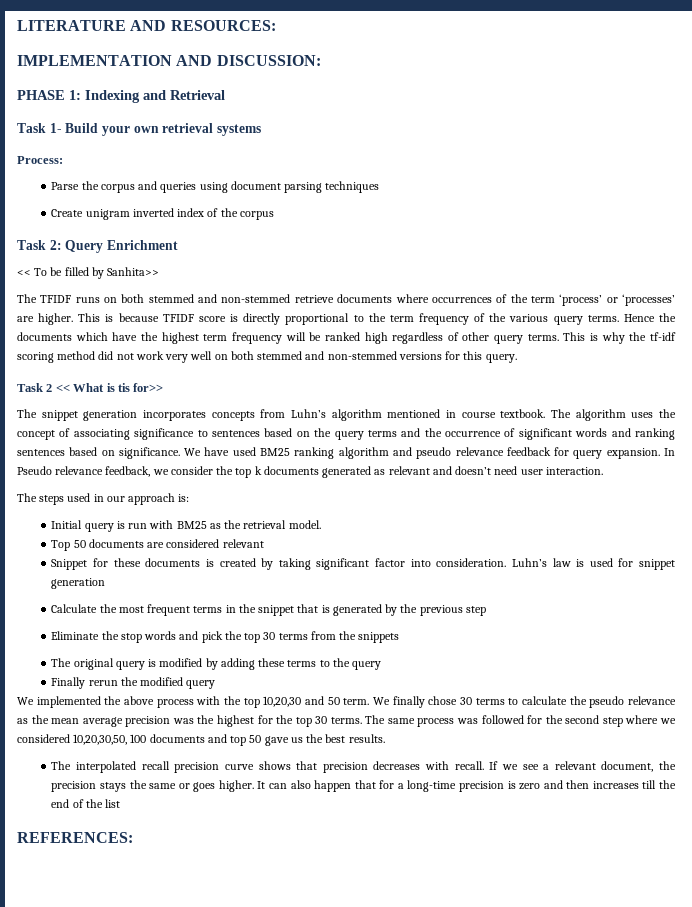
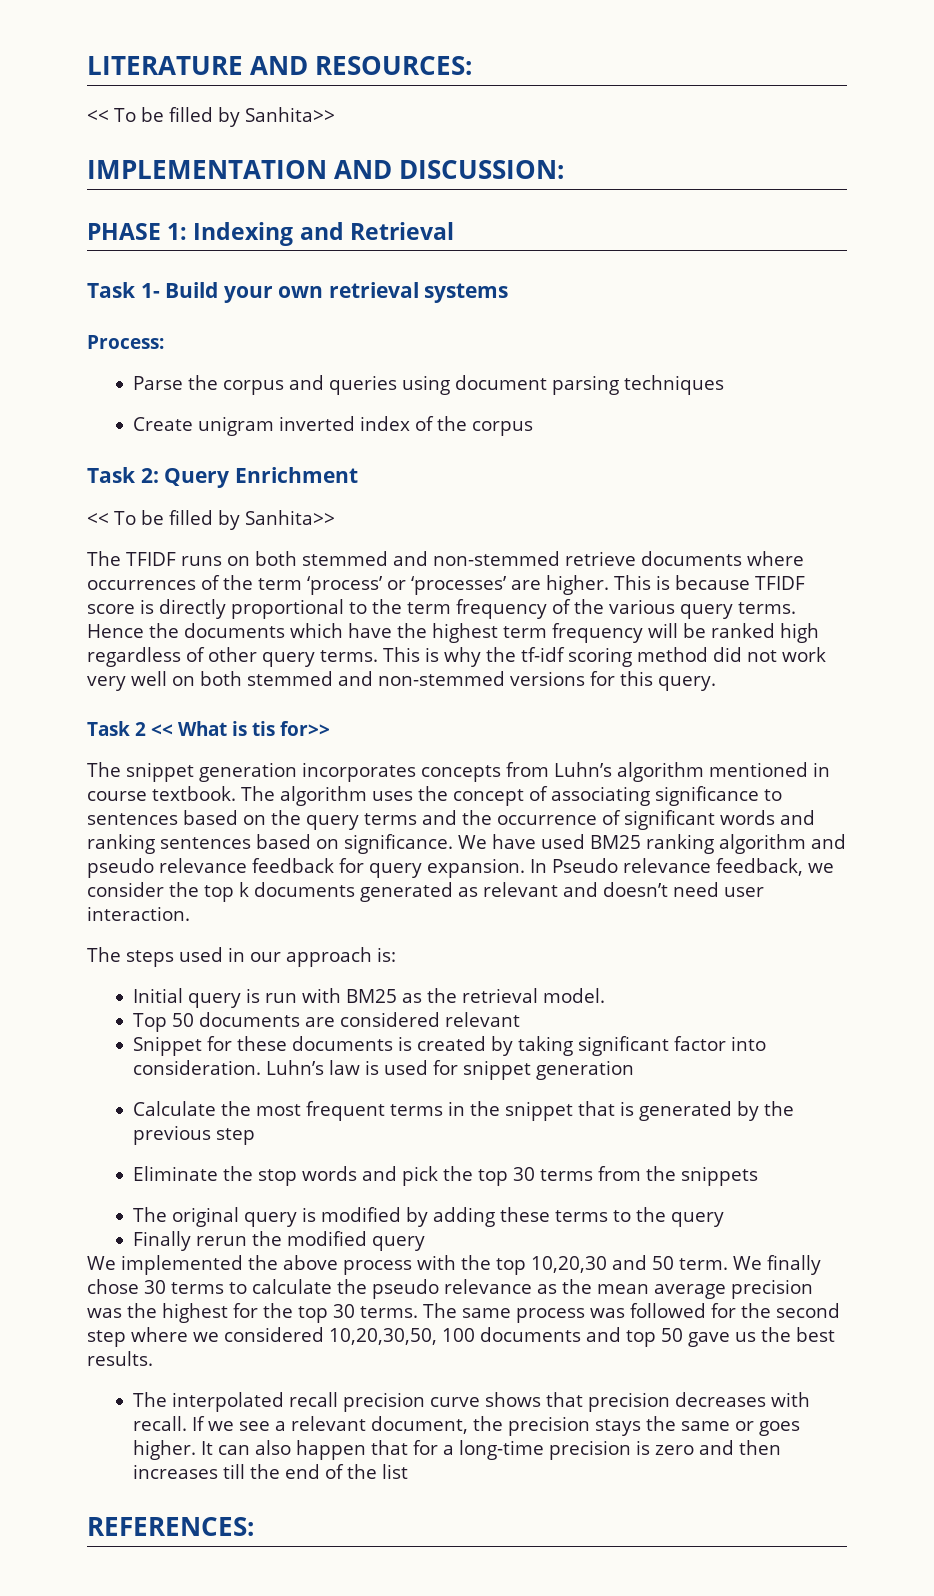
  LITERATURE AND RESOURCES:
+ << To be filled by Sanhita>>

